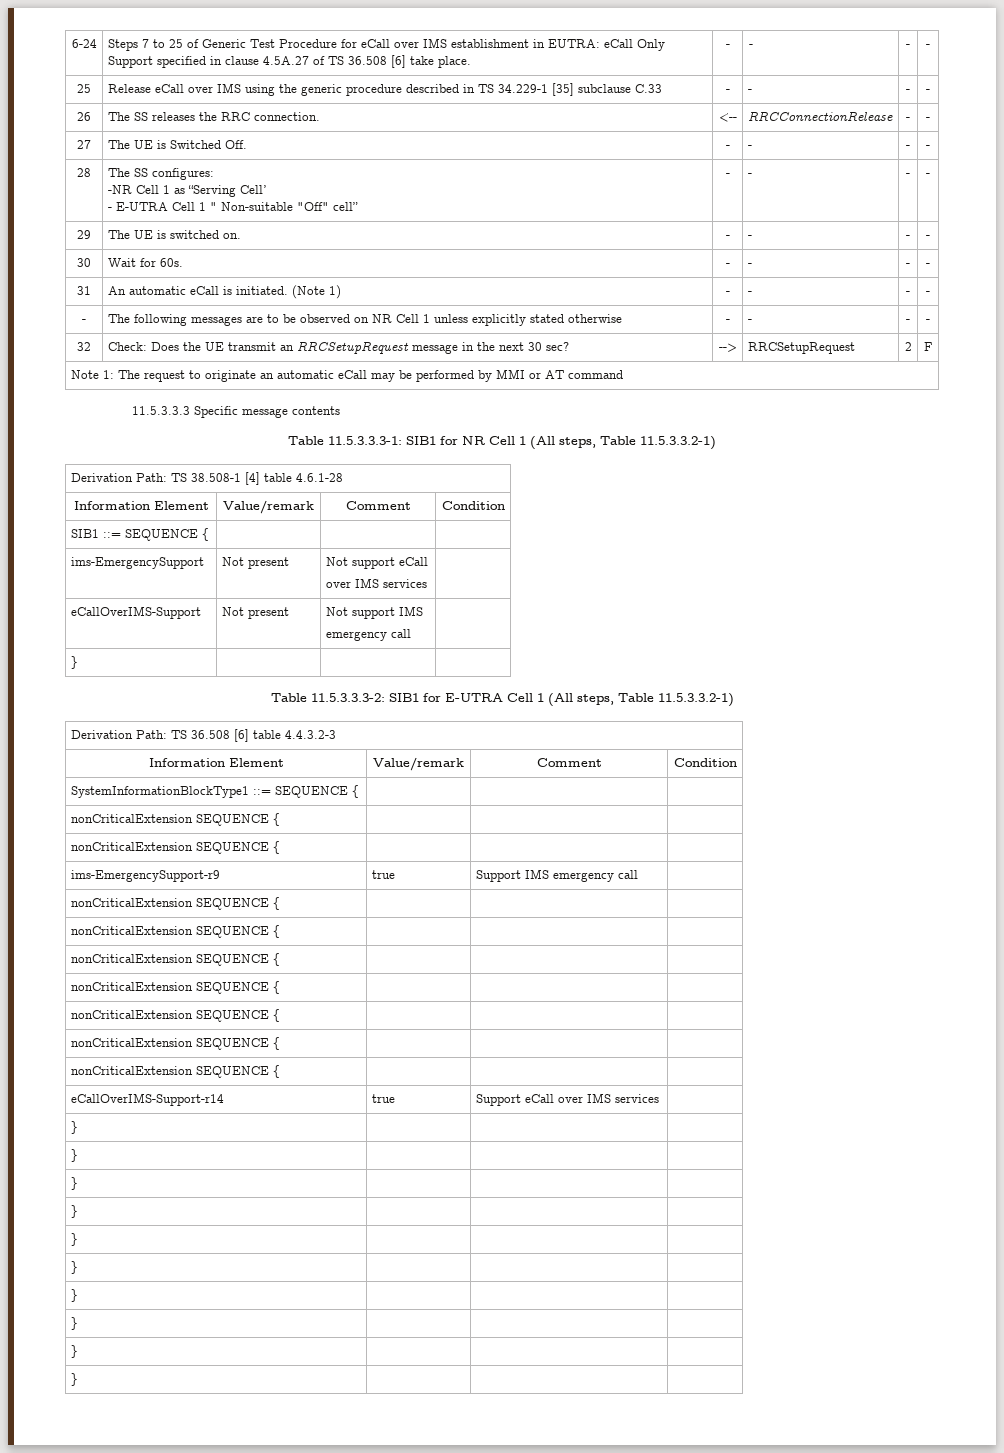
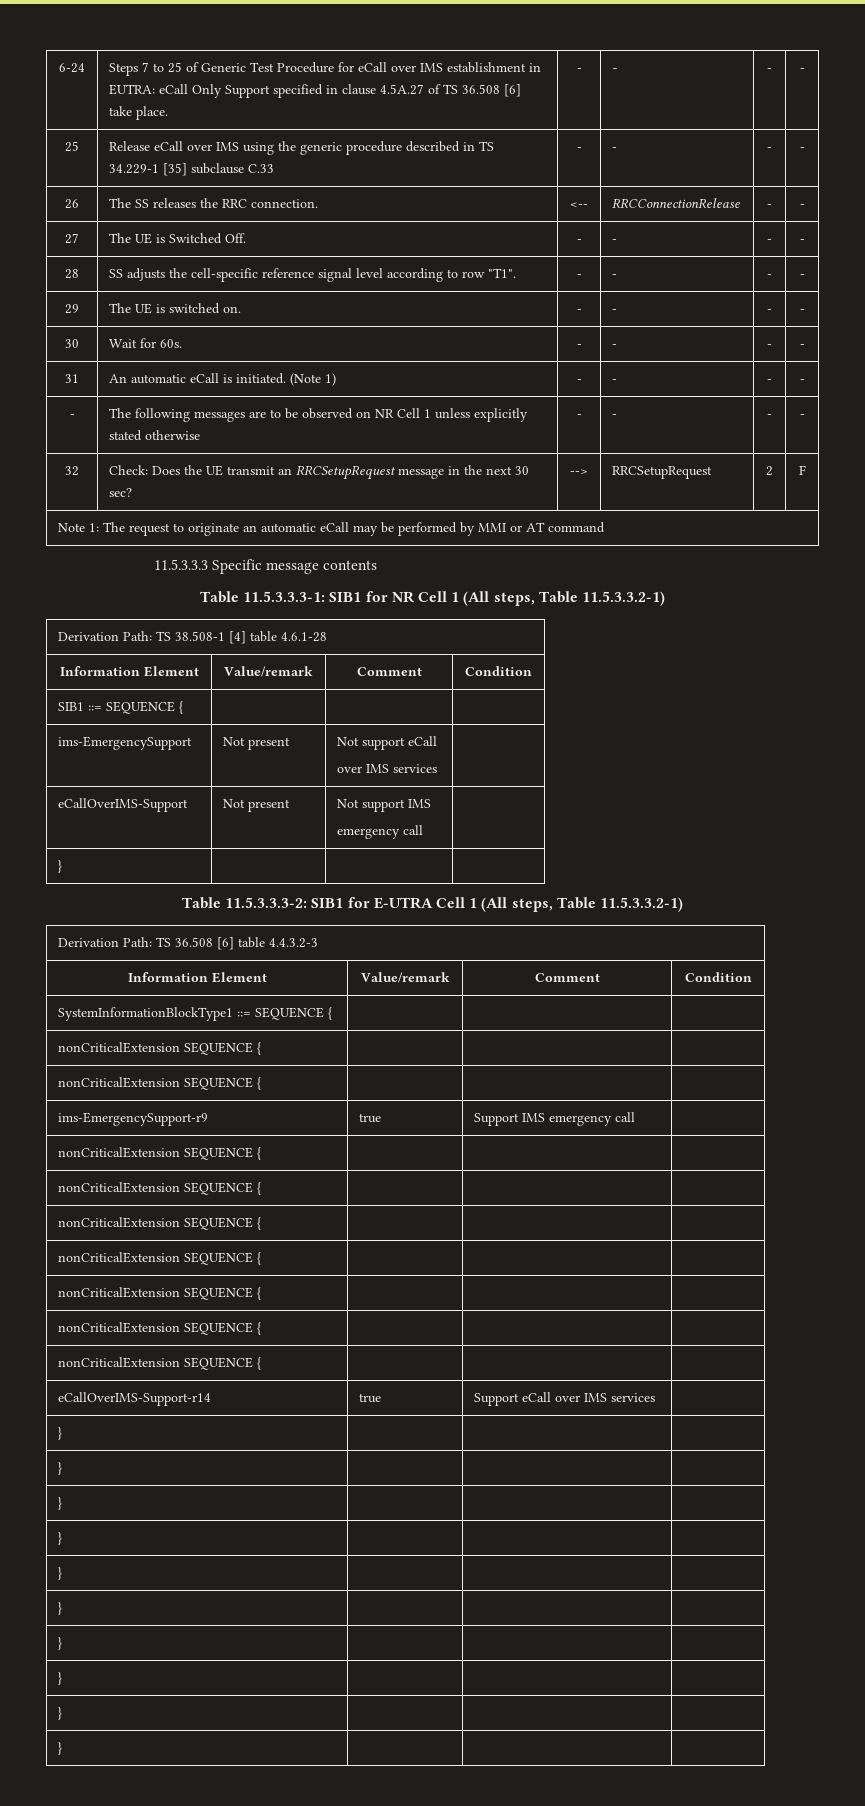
- 28 | The SS configures:
- -NR Cell 1 as “Serving Cell’
- - E-UTRA Cell 1 " Non-suitable "Off" cell” | - | - | - | -
+ 28 | SS adjusts the cell-specific reference signal level according to row "T1". | - | - | - | -

